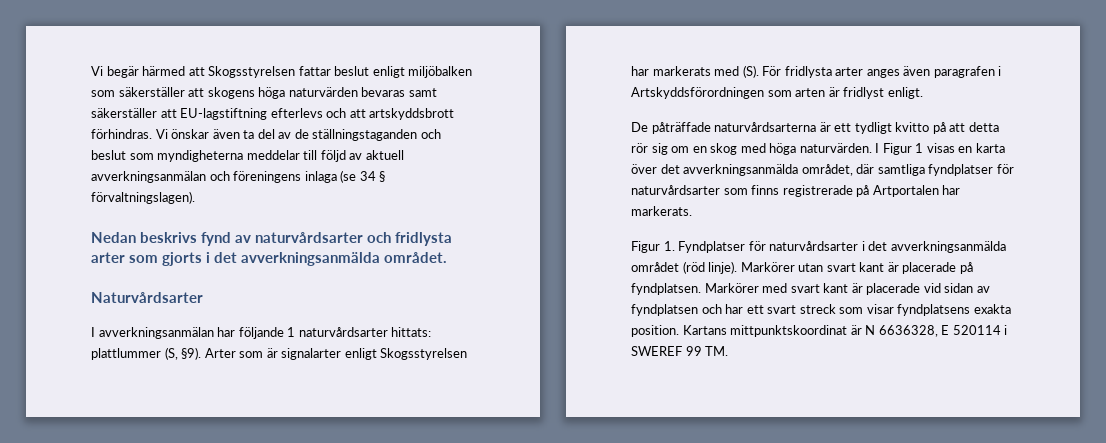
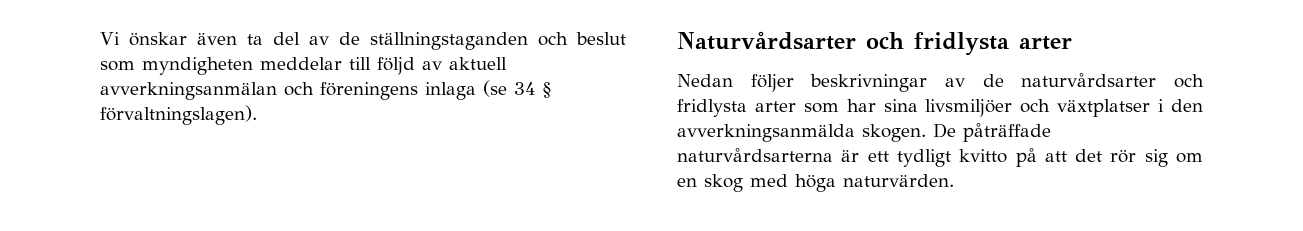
- Vi begär härmed att Skogsstyrelsen fattar beslut enligt miljöbalken som säkerställer att skogens höga naturvärden bevaras samt säkerställer att EU-lagstiftning efterlevs och att artskyddsbrott förhindras. Vi önskar även ta del av de ställningstaganden och beslut som myndigheterna meddelar till följd av aktuell avverkningsanmälan och föreningens inlaga (se 34 § förvaltningslagen).
+ Vi önskar även ta del av de ställningstaganden och beslut som myndigheten meddelar till följd av aktuell avverkningsanmälan och föreningens inlaga (se 34 § förvaltningslagen).
- Nedan beskrivs fynd av naturvårdsarter och fridlysta arter som gjorts i det avverkningsanmälda området.
- Naturvårdsarter
- I avverkningsanmälan har följande 1 naturvårdsarter hittats: plattlummer (S, §9). Arter som är signalarter enligt Skogsstyrelsen har markerats med (S). För fridlysta arter anges även paragrafen i Artskyddsförordningen som arten är fridlyst enligt.
- De påträffade naturvårdsarterna är ett tydligt kvitto på att detta rör sig om en skog med höga naturvärden. I Figur 1 visas en karta över det avverkningsanmälda området, där samtliga fyndplatser för naturvårdsarter som finns registrerade på Artportalen har markerats.
- Figur 1. Fyndplatser för naturvårdsarter i det avverkningsanmälda området (röd linje). Markörer utan svart kant är placerade på fyndplatsen. Markörer med svart kant är placerade vid sidan av fyndplatsen och har ett svart streck som visar fyndplatsens exakta position. Kartans mittpunktskoordinat är N 6636328, E 520114 i SWEREF 99 TM.
+ Naturvårdsarter och fridlysta arter
+ Nedan följer beskrivningar av de naturvårdsarter och fridlysta arter som har sina livsmiljöer och växtplatser i den avverkningsanmälda skogen. De påträffade naturvårdsarterna är ett tydligt kvitto på att det rör sig om en skog med höga naturvärden.

